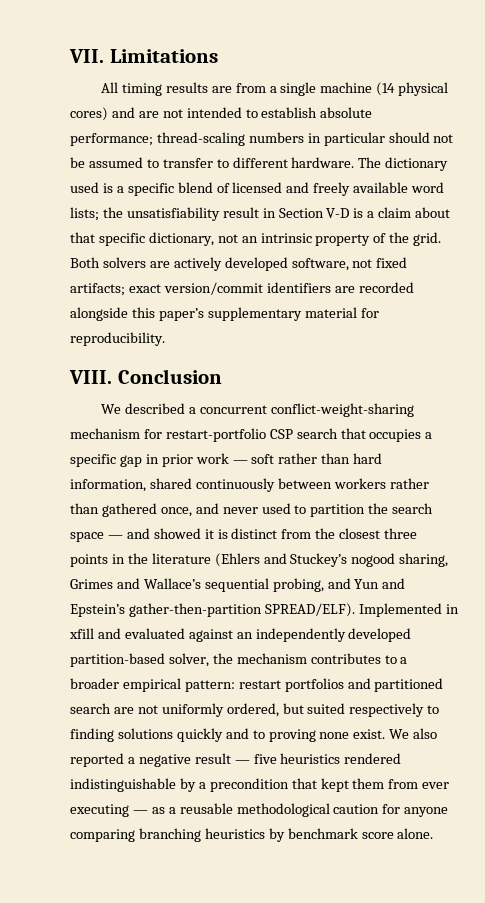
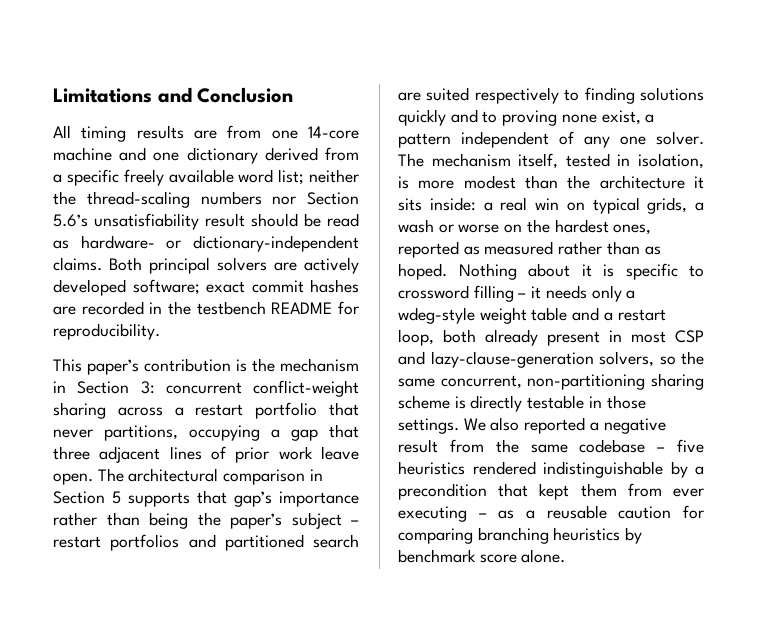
- VII. Limitations
+ Limitations and Conclusion
- All timing results are from a single machine (14 physical cores) and are not intended to establish absolute performance; thread-scaling numbers in particular should not be assumed to transfer to different hardware. The dictionary used is a specific blend of licensed and freely available word lists; the unsatisfiability result in Section V-D is a claim about that specific dictionary, not an intrinsic property of the grid. Both solvers are actively developed software, not fixed artifacts; exact version/commit identifiers are recorded alongside this paper’s supplementary material for reproducibility.
- VIII. Conclusion
- We described a concurrent conflict-weight-sharing mechanism for restart-portfolio CSP search that occupies a specific gap in prior work — soft rather than hard information, shared continuously between workers rather than gathered once, and never used to partition the search space — and showed it is distinct from the closest three points in the literature (Ehlers and Stuckey’s nogood sharing, Grimes and Wallace’s sequential probing, and Yun and Epstein’s gather-then-partition SPREAD/ELF). Implemented in xfill and evaluated against an independently developed partition-based solver, the mechanism contributes to a broader empirical pattern: restart portfolios and partitioned search are not uniformly ordered, but suited respectively to finding solutions quickly and to proving none exist.
+ All timing results are from one 14-core machine and one dictionary derived from a specific freely available word list; neither the thread-scaling numbers nor Section 5.6’s unsatisfiability result should be read as hardware- or dictionary-independent claims. Both principal solvers are actively developed software; exact commit hashes are recorded in the testbench README for reproducibility.
+ This paper’s contribution is the mechanism in Section 3: concurrent conflict-weight sharing across a restart portfolio that never partitions, occupying a gap that three adjacent lines of prior work leave open. The architectural comparison in Section 5 supports that gap’s importance rather than being the paper’s subject – restart portfolios and partitioned search are suited respectively to finding solutions quickly and to proving none exist, a pattern independent of any one solver. The mechanism itself, tested in isolation, is more modest than the architecture it sits inside: a real win on typical grids, a wash or worse on the hardest ones, reported as measured rather than as hoped. Nothing about it is specific to crossword filling – it needs only a wdeg-style weight table and a restart loop, both already present in most CSP and lazy-clause-generation solvers, so the same concurrent, non-partitioning sharing scheme is directly testable in those settings.
- We also reported a negative result — five heuristics rendered indistinguishable by a precondition that kept them from ever executing — as a reusable methodological caution for anyone comparing branching heuristics by benchmark score alone.
+ We also reported a negative result from the same codebase – five heuristics rendered indistinguishable by a precondition that kept them from ever executing – as a reusable caution for comparing branching heuristics by benchmark score alone.

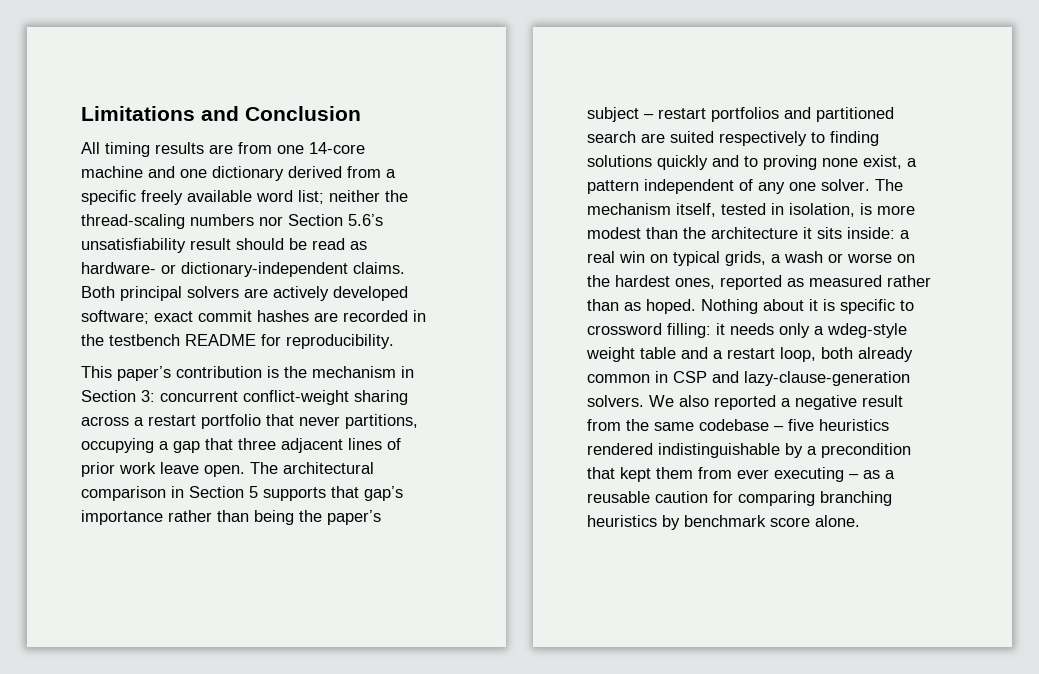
- Nothing about it is specific to crossword filling – it needs only a wdeg-style weight table and a restart loop, both already present in most CSP and lazy-clause-generation solvers, so the same concurrent, non-partitioning sharing scheme is directly testable in those settings.
+ Nothing about it is specific to crossword filling: it needs only a wdeg-style weight table and a restart loop, both already common in CSP and lazy-clause-generation solvers.

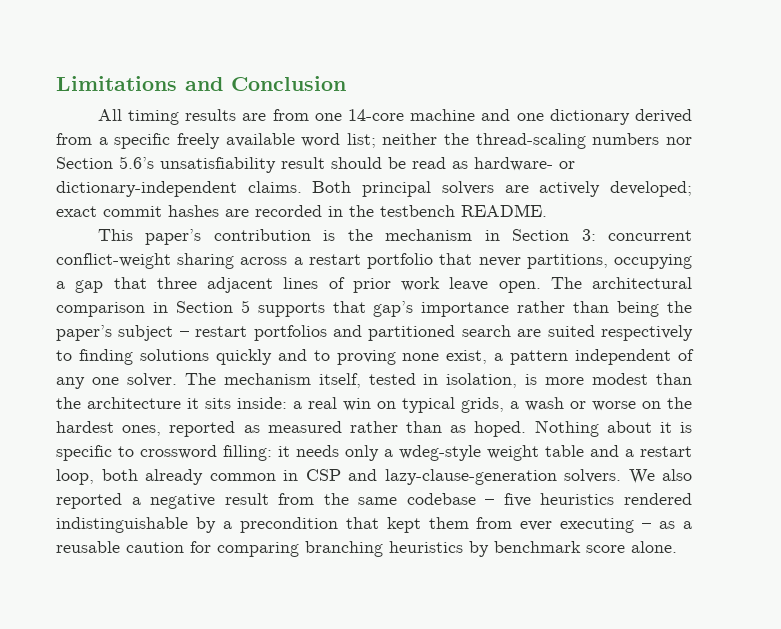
- Both principal solvers are actively developed software; exact commit hashes are recorded in the testbench README for reproducibility.
+ Both principal solvers are actively developed; exact commit hashes are recorded in the testbench README.

